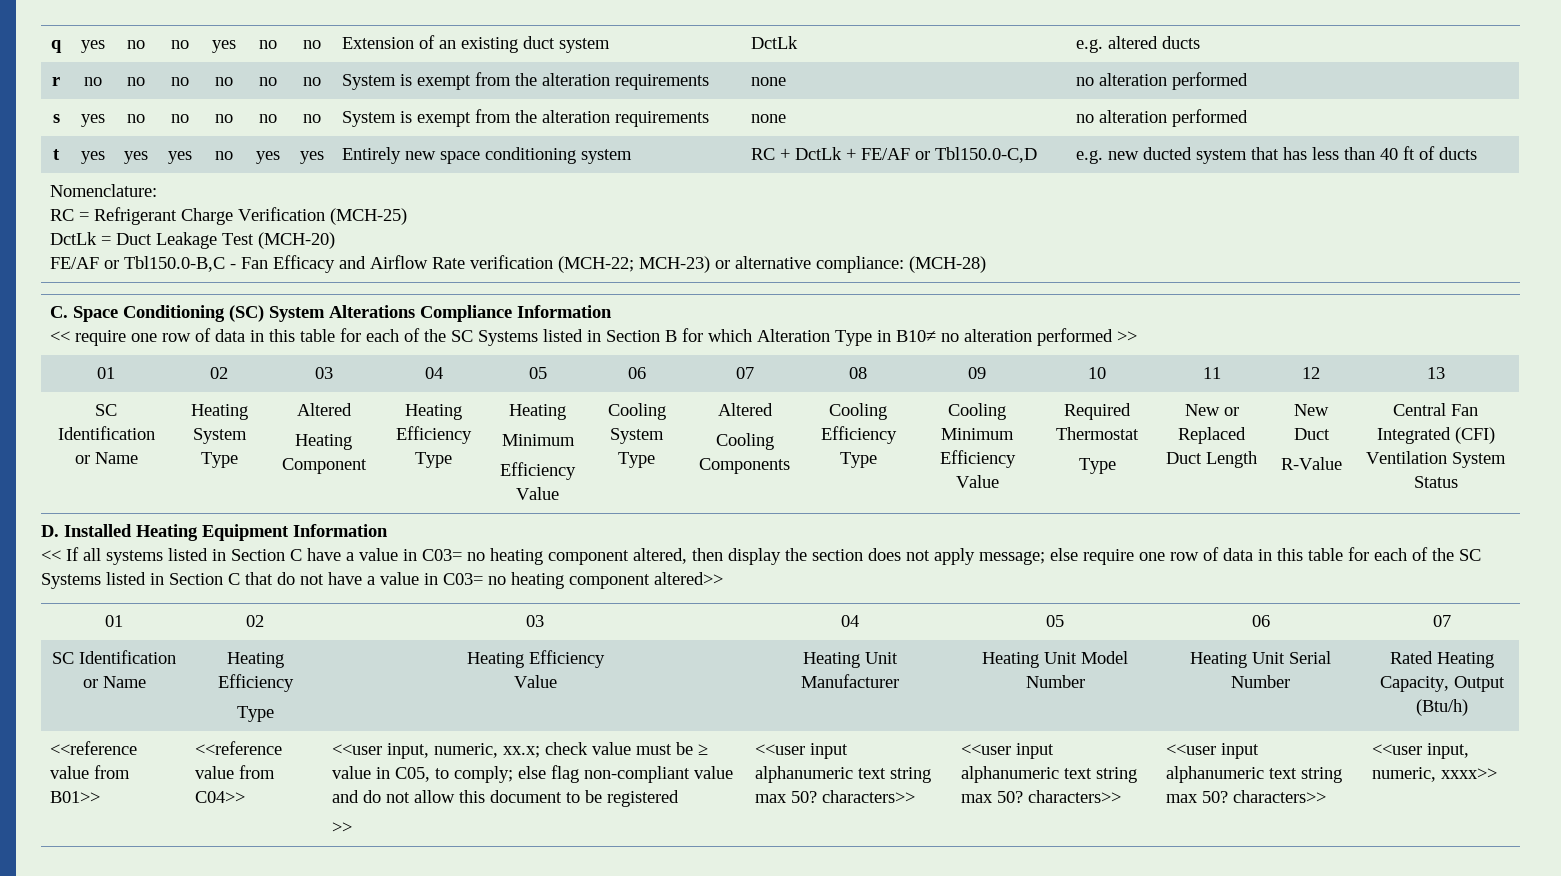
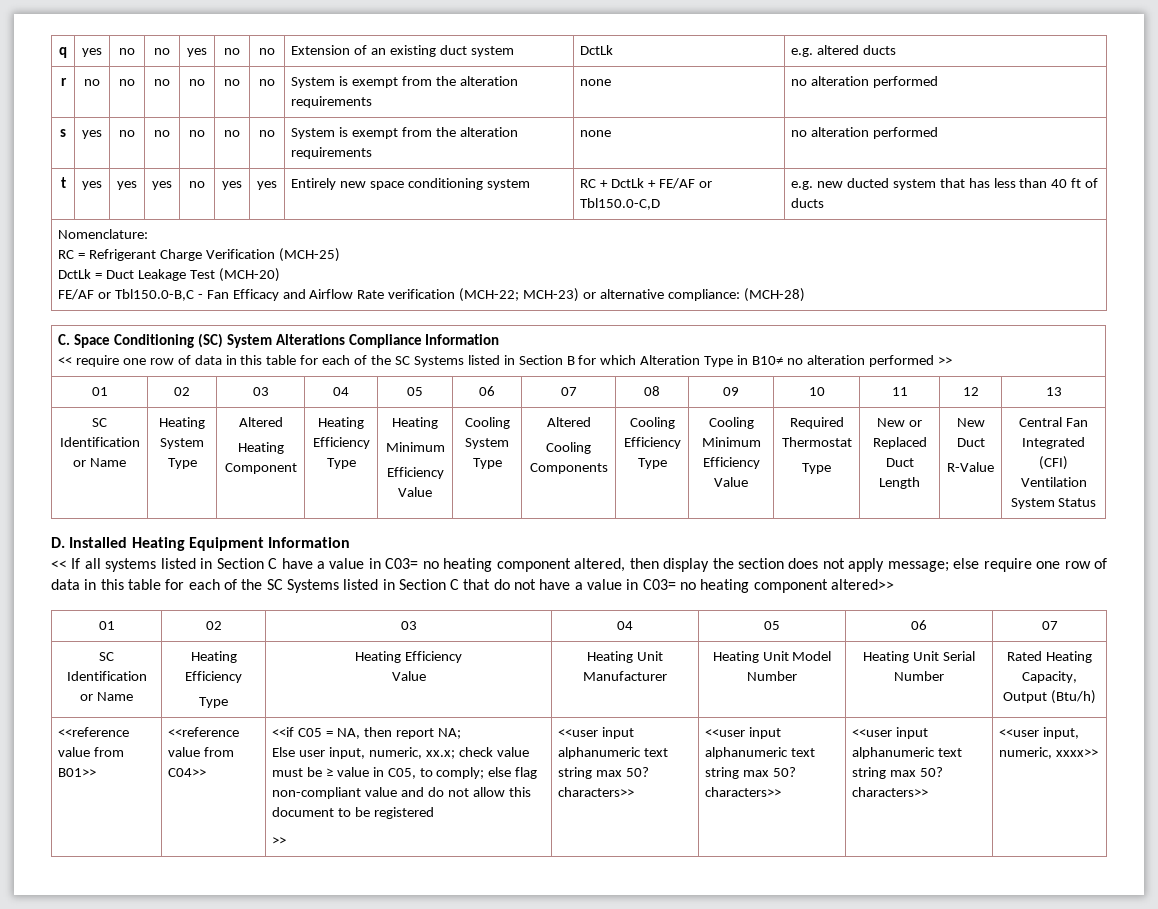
- <<user input, numeric, xx.x; check value must be ≥ value in C05, to comply; else flag non-compliant value and do not allow this document to be registered
+ <<if C05 = NA, then report NA;
+ Else user input, numeric, xx.x; check value must be ≥ value in C05, to comply; else flag non-compliant value and do not allow this document to be registered

